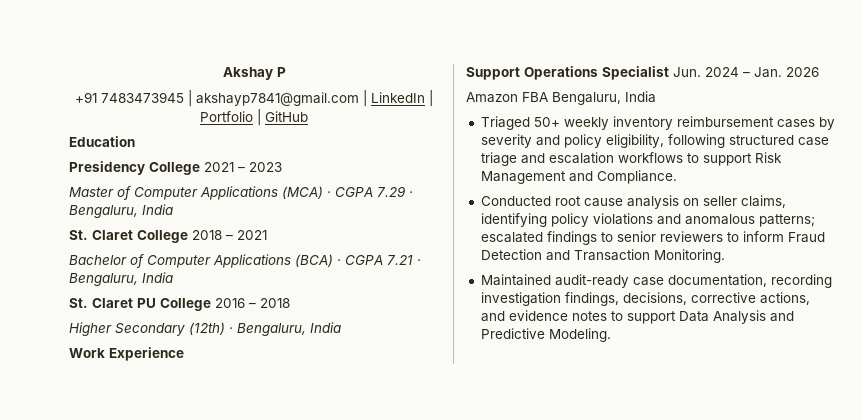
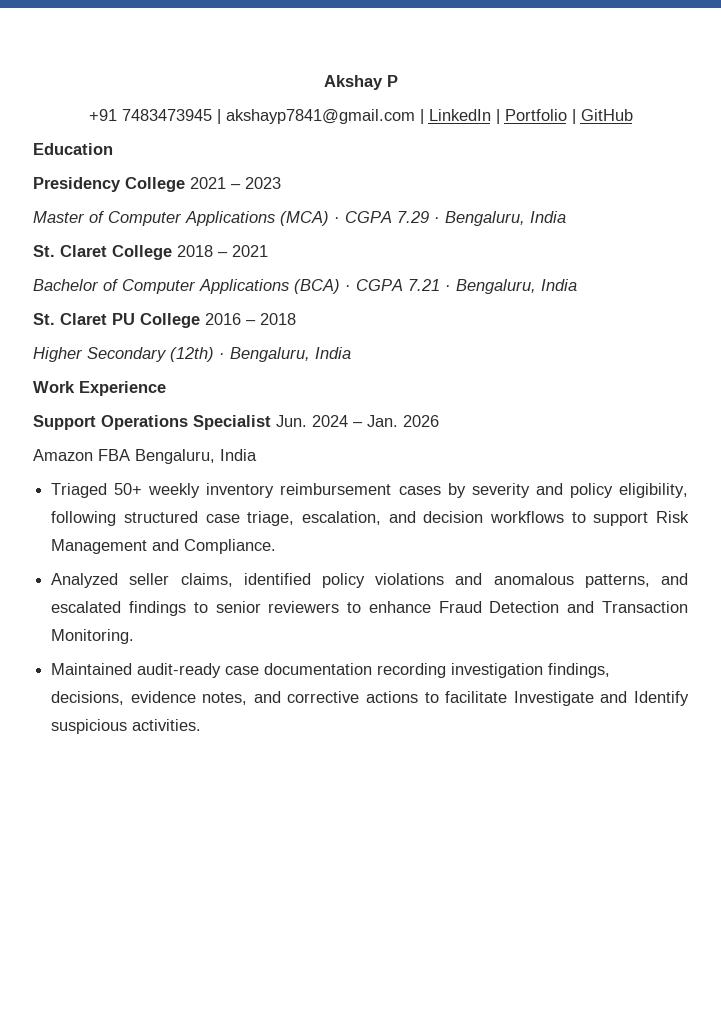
- Triaged 50+ weekly inventory reimbursement cases by severity and policy eligibility, following structured case triage and escalation workflows to support Risk Management and Compliance.
+ Triaged 50+ weekly inventory reimbursement cases by severity and policy eligibility, following structured case triage, escalation, and decision workflows to support Risk Management and Compliance.
- Conducted root cause analysis on seller claims, identifying policy violations and anomalous patterns; escalated findings to senior reviewers to inform Fraud Detection and Transaction Monitoring.
+ Analyzed seller claims, identified policy violations and anomalous patterns, and escalated findings to senior reviewers to enhance Fraud Detection and Transaction Monitoring.
- Maintained audit-ready case documentation, recording investigation findings, decisions, corrective actions, and evidence notes to support Data Analysis and Predictive Modeling.
+ Maintained audit-ready case documentation recording investigation findings, decisions, evidence notes, and corrective actions to facilitate Investigate and Identify suspicious activities.

